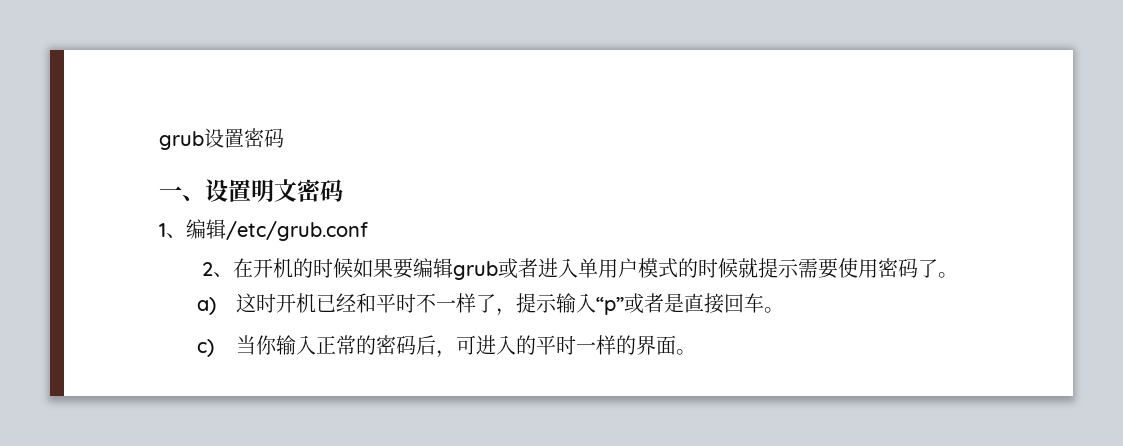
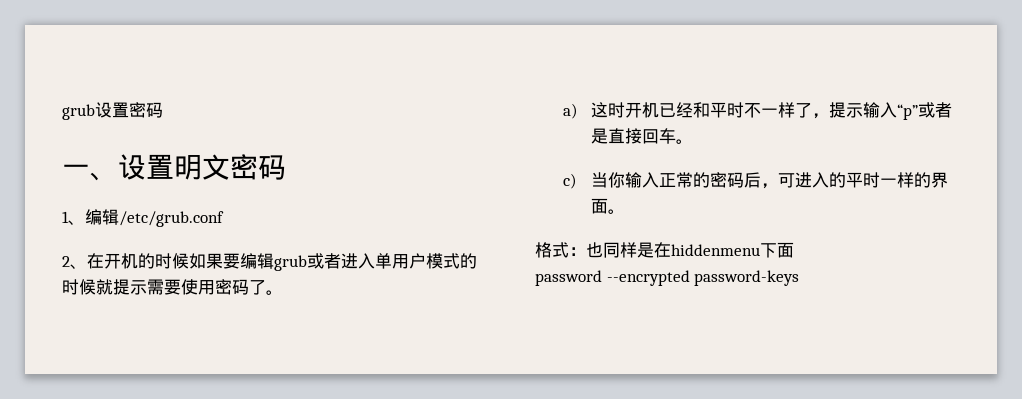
+ 格式：也同样是在hiddenmenu下面
+ password --encrypted password-keys

